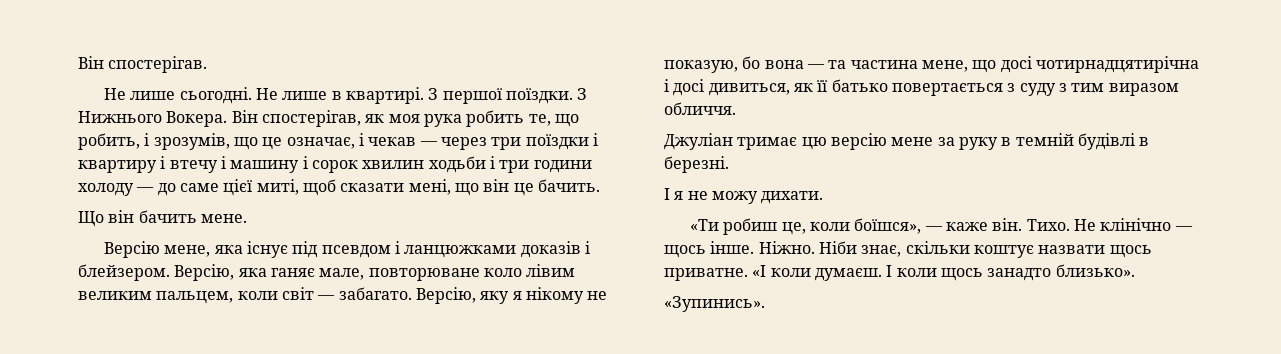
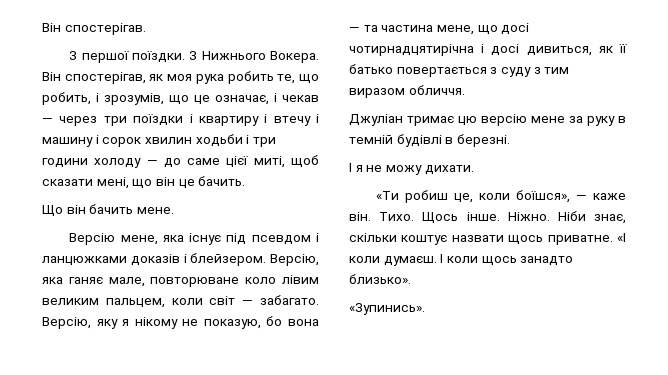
- Не лише сьогодні. Не лише в квартирі.
- Не клінічно — щось інше.
+ Щось інше.

